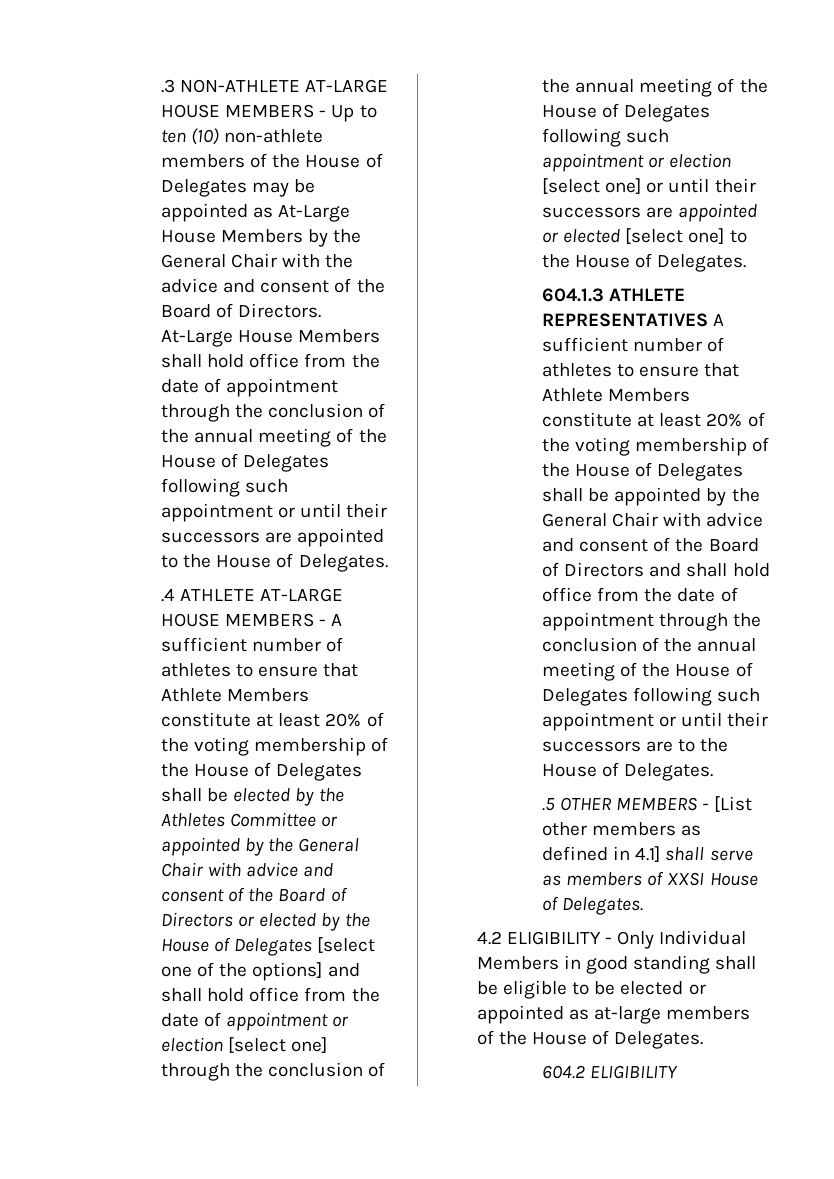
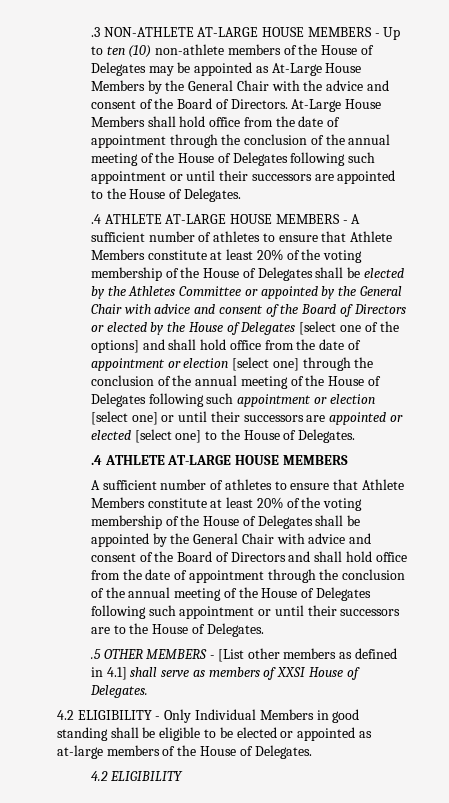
  .4 ATHLETE AT-LARGE HOUSE MEMBERS - A sufficient number of athletes to ensure that Athlete Members constitute at least 20% of the voting membership of the House of Delegates shall be elected by the Athletes Committee or appointed by the General Chair with advice and consent of the Board of Directors or elected by the House of Delegates [select one of the options] and shall hold office from the date of appointment or election [select one] through the conclusion of the annual meeting of the House of Delegates following such appointment or election [select one] or until their successors are appointed or elected [select one] to the House of Delegates.
- 604.1.3 ATHLETE REPRESENTATIVES A sufficient number of athletes to ensure that Athlete Members constitute at least 20% of the voting membership of the House of Delegates shall be appointed by the General Chair with advice and consent of the Board of Directors and shall hold office from the date of appointment through the conclusion of the annual meeting of the House of Delegates following such appointment or until their successors are to the House of Delegates.
+ .4 ATHLETE AT-LARGE HOUSE MEMBERS
+ A sufficient number of athletes to ensure that Athlete Members constitute at least 20% of the voting membership of the House of Delegates shall be appointed by the General Chair with advice and consent of the Board of Directors and shall hold office from the date of appointment through the conclusion of the annual meeting of the House of Delegates following such appointment or until their successors are to the House of Delegates.
  4.2 ELIGIBILITY - Only Individual Members in good standing shall be eligible to be elected or appointed as at-large members of the House of Delegates.
- 604.2 ELIGIBILITY
+ 4.2 ELIGIBILITY

